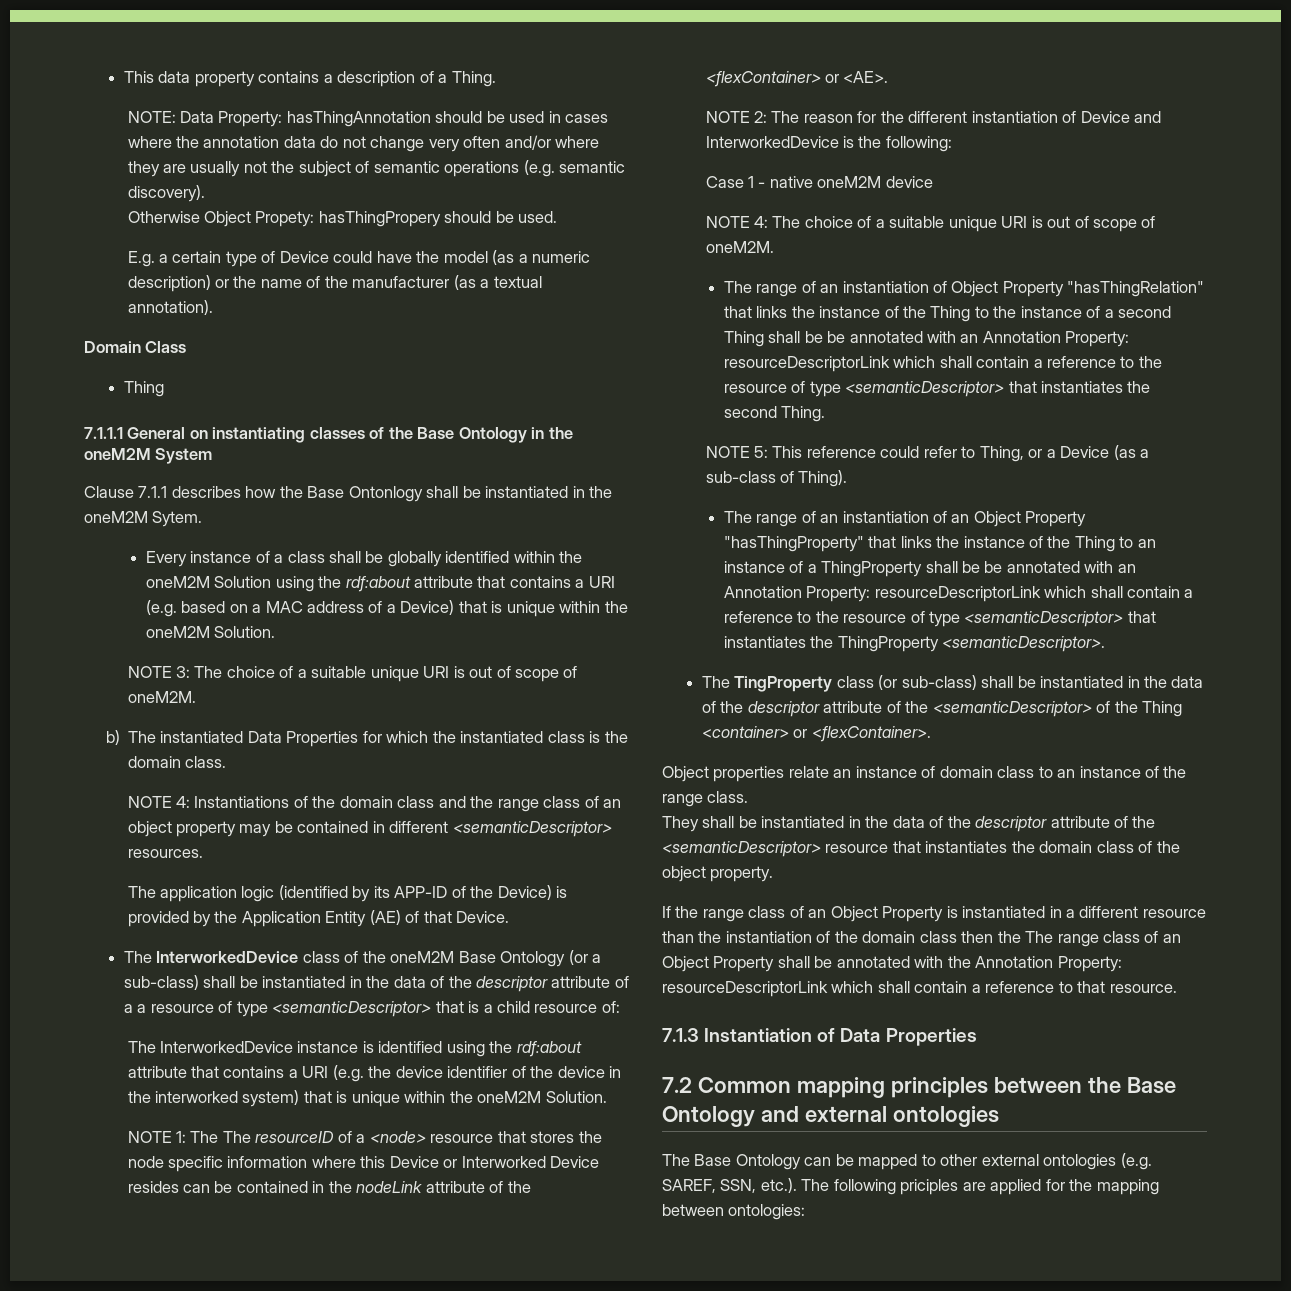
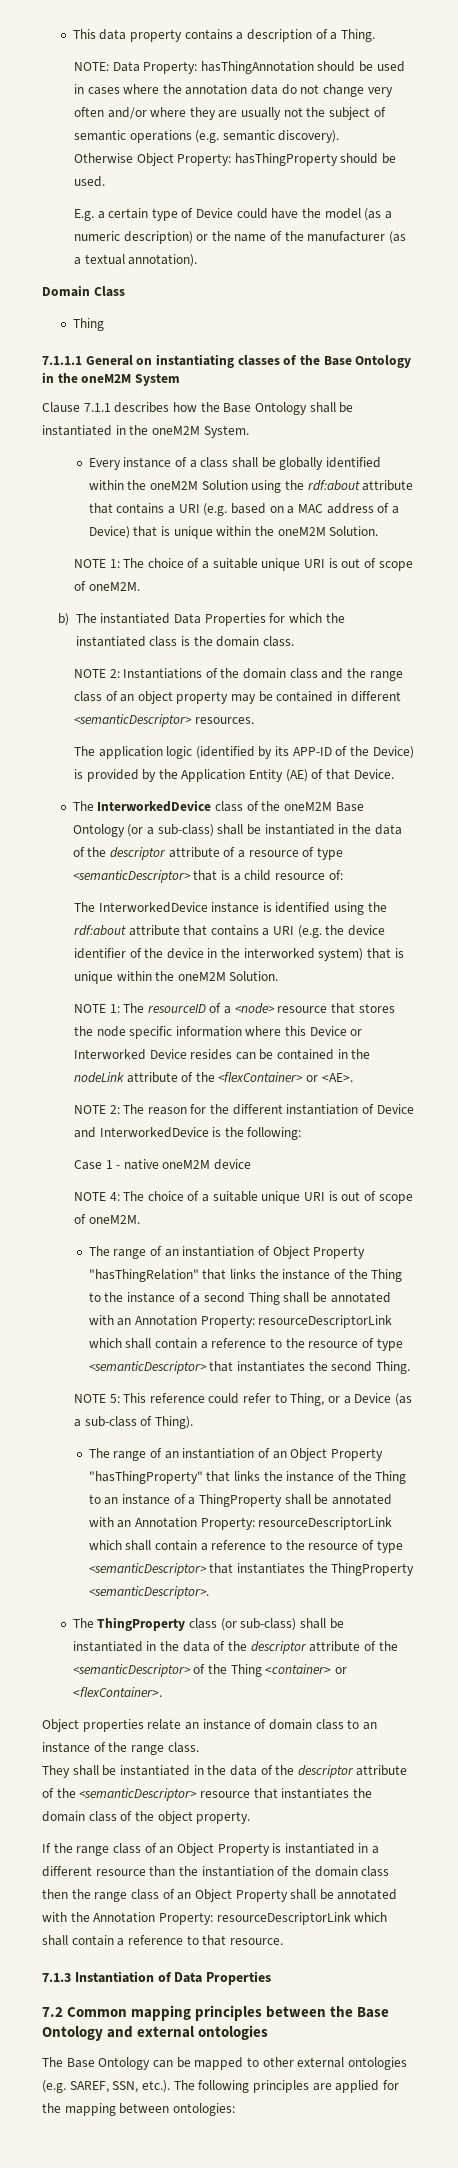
- Otherwise Object Propety: hasThingPropery should be used.
+ Otherwise Object Property: hasThingProperty should be used.
- Clause 7.1.1 describes how the Base Ontonlogy shall be instantiated in the oneM2M Sytem.
+ Clause 7.1.1 describes how the Base Ontology shall be instantiated in the oneM2M System.
- NOTE 3: The choice of a suitable unique URI is out of scope of oneM2M.
+ NOTE 1: The choice of a suitable unique URI is out of scope of oneM2M.
- NOTE 4: Instantiations of the domain class and the range class of an object property may be contained in different <semanticDescriptor> resources.
+ NOTE 2: Instantiations of the domain class and the range class of an object property may be contained in different <semanticDescriptor> resources.
- The InterworkedDevice class of the oneM2M Base Ontology (or a sub-class) shall be instantiated in the data of the descriptor attribute of a a resource of type <semanticDescriptor> that is a child resource of:
+ The InterworkedDevice class of the oneM2M Base Ontology (or a sub-class) shall be instantiated in the data of the descriptor attribute of a resource of type <semanticDescriptor> that is a child resource of:
- NOTE 1: The The resourceID of a <node> resource that stores the node specific information where this Device or Interworked Device resides can be contained in the nodeLink attribute of the <flexContainer> or <AE>.
+ NOTE 1: The resourceID of a <node> resource that stores the node specific information where this Device or Interworked Device resides can be contained in the nodeLink attribute of the <flexContainer> or <AE>.
- The range of an instantiation of Object Property "hasThingRelation" that links the instance of the Thing to the instance of a second Thing shall be be annotated with an Annotation Property: resourceDescriptorLink which shall contain a reference to the resource of type <semanticDescriptor> that instantiates the second Thing.
+ The range of an instantiation of Object Property "hasThingRelation" that links the instance of the Thing to the instance of a second Thing shall be annotated with an Annotation Property: resourceDescriptorLink which shall contain a reference to the resource of type <semanticDescriptor> that instantiates the second Thing.
- The range of an instantiation of an Object Property "hasThingProperty" that links the instance of the Thing to an instance of a ThingProperty shall be be annotated with an Annotation Property: resourceDescriptorLink which shall contain a reference to the resource of type <semanticDescriptor> that instantiates the ThingProperty <semanticDescriptor>.
+ The range of an instantiation of an Object Property "hasThingProperty" that links the instance of the Thing to an instance of a ThingProperty shall be annotated with an Annotation Property: resourceDescriptorLink which shall contain a reference to the resource of type <semanticDescriptor> that instantiates the ThingProperty <semanticDescriptor>.
- The TingProperty class (or sub-class) shall be instantiated in the data of the descriptor attribute of the <semanticDescriptor> of the Thing <container> or <flexContainer>.
+ The ThingProperty class (or sub-class) shall be instantiated in the data of the descriptor attribute of the <semanticDescriptor> of the Thing <container> or <flexContainer>.
- If the range class of an Object Property is instantiated in a different resource than the instantiation of the domain class then the The range class of an Object Property shall be annotated with the Annotation Property: resourceDescriptorLink which shall contain a reference to that resource.
+ If the range class of an Object Property is instantiated in a different resource than the instantiation of the domain class then the range class of an Object Property shall be annotated with the Annotation Property: resourceDescriptorLink which shall contain a reference to that resource.
- The Base Ontology can be mapped to other external ontologies (e.g. SAREF, SSN, etc.). The following priciples are applied for the mapping between ontologies:
+ The Base Ontology can be mapped to other external ontologies (e.g. SAREF, SSN, etc.). The following principles are applied for the mapping between ontologies:

